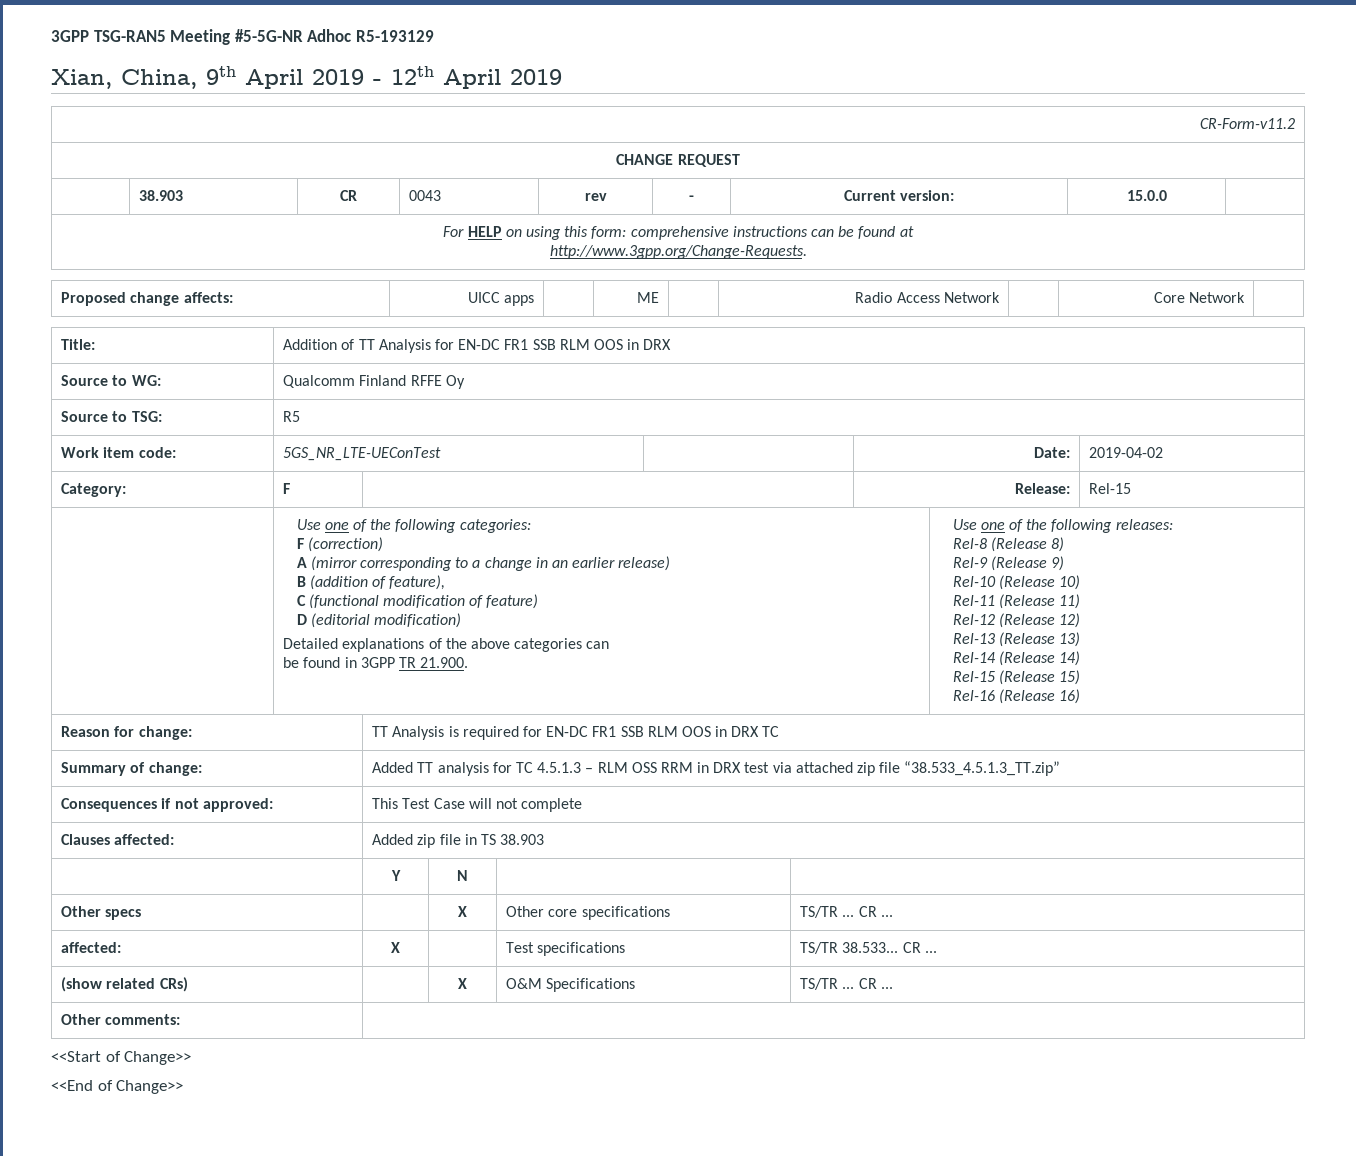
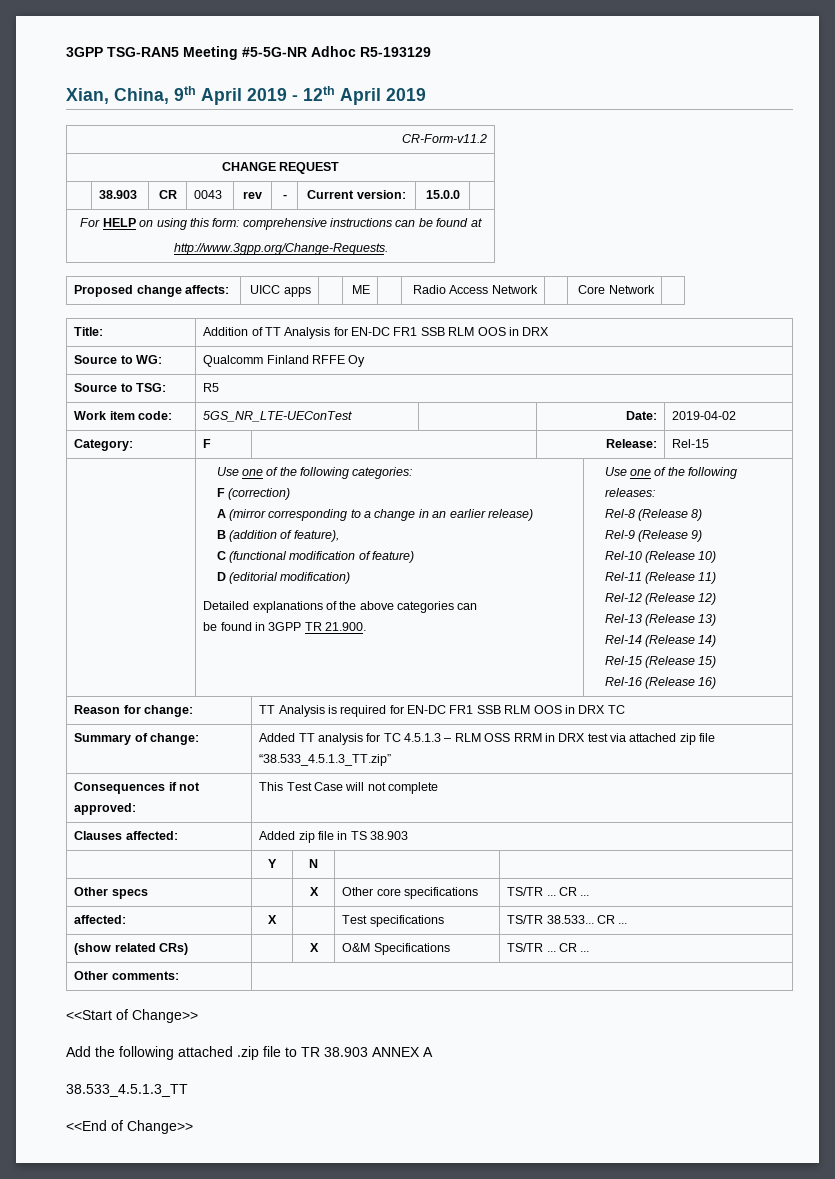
+ Add the following attached .zip file to TR 38.903 ANNEX A
+ 38.533_4.5.1.3_TT

